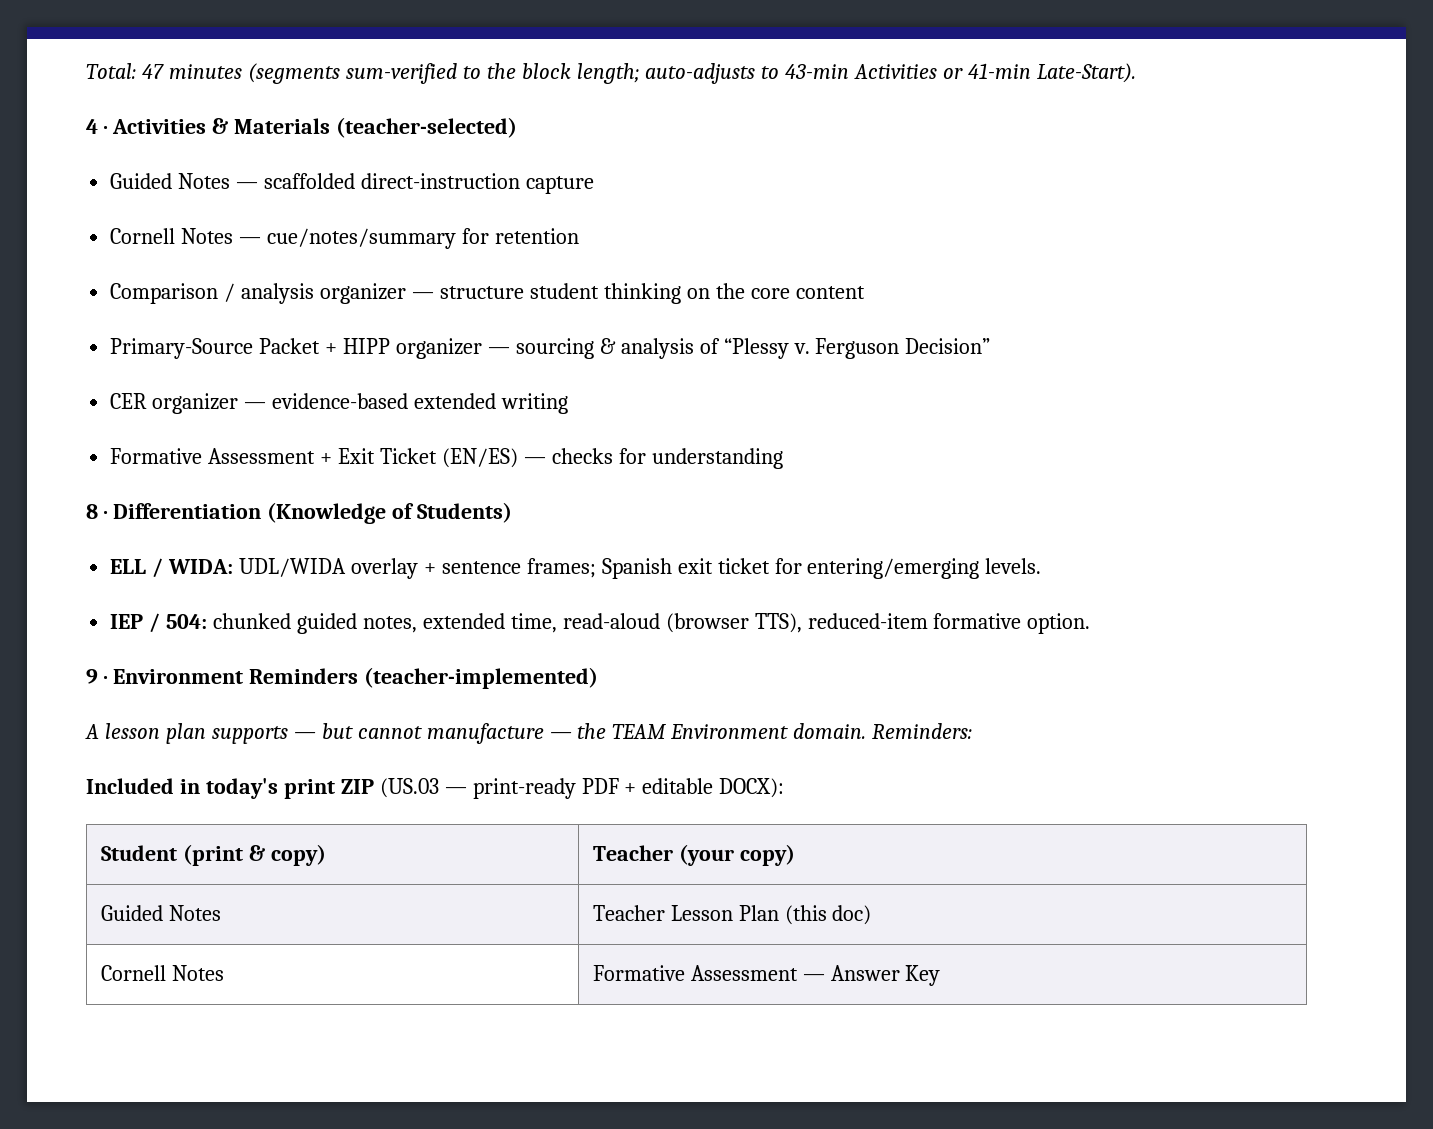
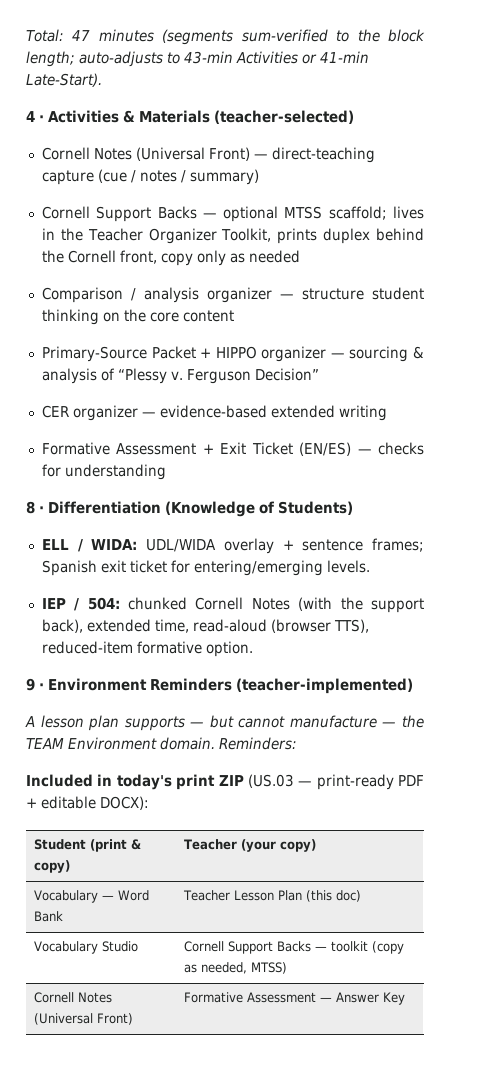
- Guided Notes — scaffolded direct-instruction capture
- Cornell Notes — cue/notes/summary for retention
+ Cornell Notes (Universal Front) — direct-teaching capture (cue / notes / summary)
+ Cornell Support Backs — optional MTSS scaffold; lives in the Teacher Organizer Toolkit, prints duplex behind the Cornell front, copy only as needed
- Primary-Source Packet + HIPP organizer — sourcing & analysis of “Plessy v.
+ Primary-Source Packet + HIPPO organizer — sourcing & analysis of “Plessy v.
- IEP / 504: chunked guided notes, extended time, read-aloud (browser TTS), reduced-item formative option.
+ IEP / 504: chunked Cornell Notes (with the support back), extended time, read-aloud (browser TTS), reduced-item formative option.
- Guided Notes | Teacher Lesson Plan (this doc)
+ Vocabulary — Word Bank | Teacher Lesson Plan (this doc)
- Cornell Notes | Formative Assessment — Answer Key
+ Vocabulary Studio | Cornell Support Backs — toolkit (copy as needed, MTSS)
+ Cornell Notes (Universal Front) | Formative Assessment — Answer Key

